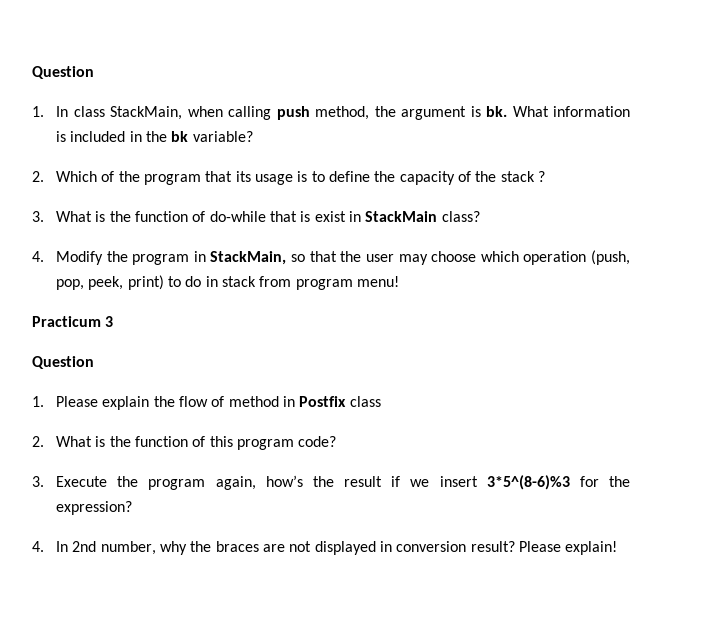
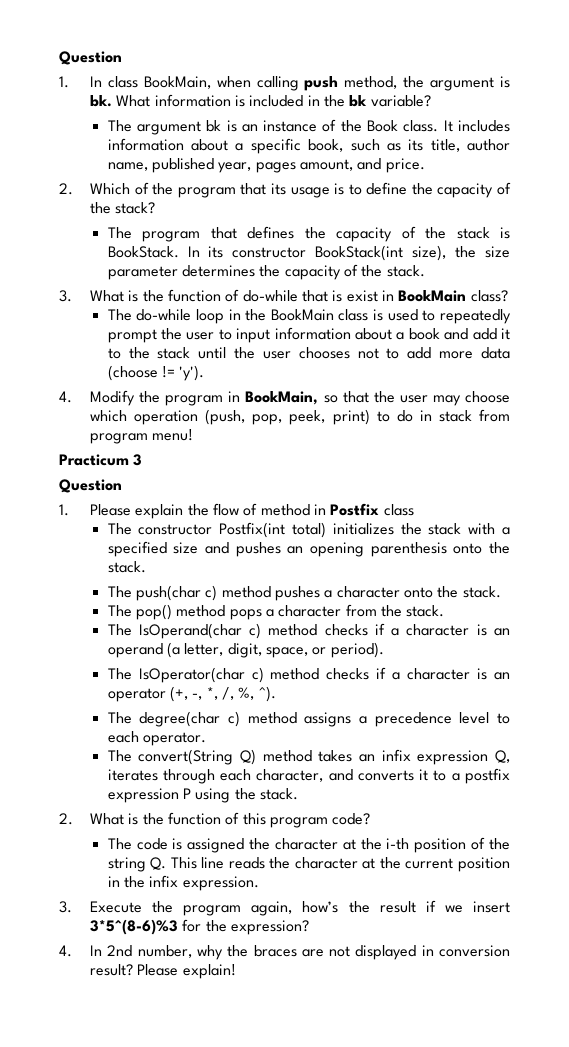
- 1. In class StackMain, when calling push method, the argument is bk.
+ 1. In class BookMain, when calling push method, the argument is bk.
+ The argument bk is an instance of the Book class. It includes information about a specific book, such as its title, author name, published year, pages amount, and price.
- 2. Which of the program that its usage is to define the capacity of the stack ?
+ 2. Which of the program that its usage is to define the capacity of the stack?
+ The program that defines the capacity of the stack is BookStack. In its constructor BookStack(int size), the size parameter determines the capacity of the stack.
- 3. What is the function of do-while that is exist in StackMain class?
+ 3. What is the function of do-while that is exist in BookMain class?
+ The do-while loop in the BookMain class is used to repeatedly prompt the user to input information about a book and add it to the stack until the user chooses not to add more data (choose != 'y').
- 4. Modify the program in StackMain, so that the user may choose which operation (push, pop, peek, print) to do in stack from program menu!
+ 4. Modify the program in BookMain, so that the user may choose which operation (push, pop, peek, print) to do in stack from program menu!
+ The constructor Postfix(int total) initializes the stack with a specified size and pushes an opening parenthesis onto the stack.
+ The push(char c) method pushes a character onto the stack.
+ The pop() method pops a character from the stack.
+ The IsOperand(char c) method checks if a character is an operand (a letter, digit, space, or period).
+ The IsOperator(char c) method checks if a character is an operator (+, -, *, /, %, ^).
+ The degree(char c) method assigns a precedence level to each operator.
+ The convert(String Q) method takes an infix expression Q, iterates through each character, and converts it to a postfix expression P using the stack.
+ The code is assigned the character at the i-th position of the string Q. This line reads the character at the current position in the infix expression.

